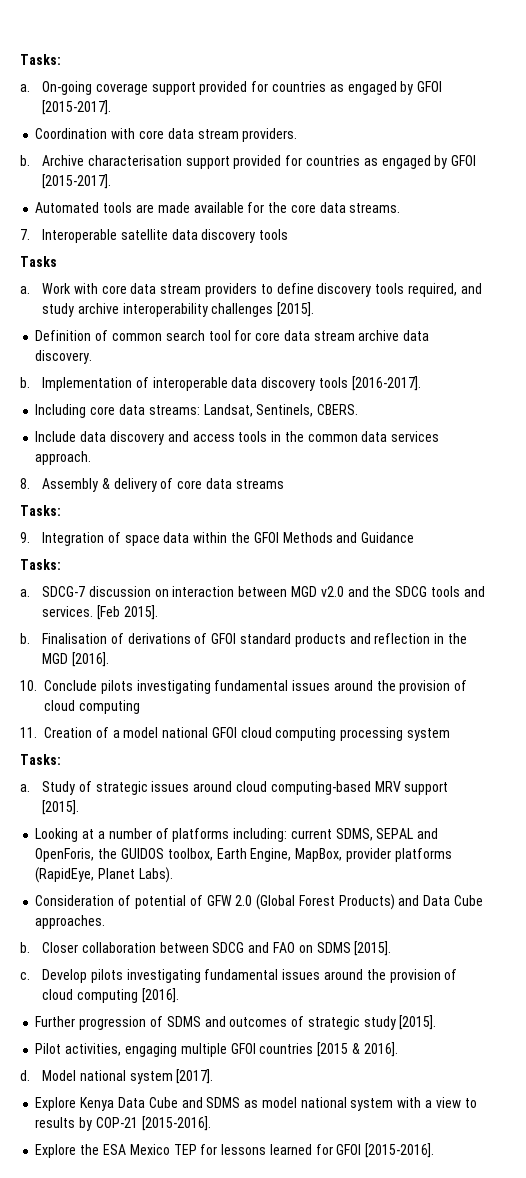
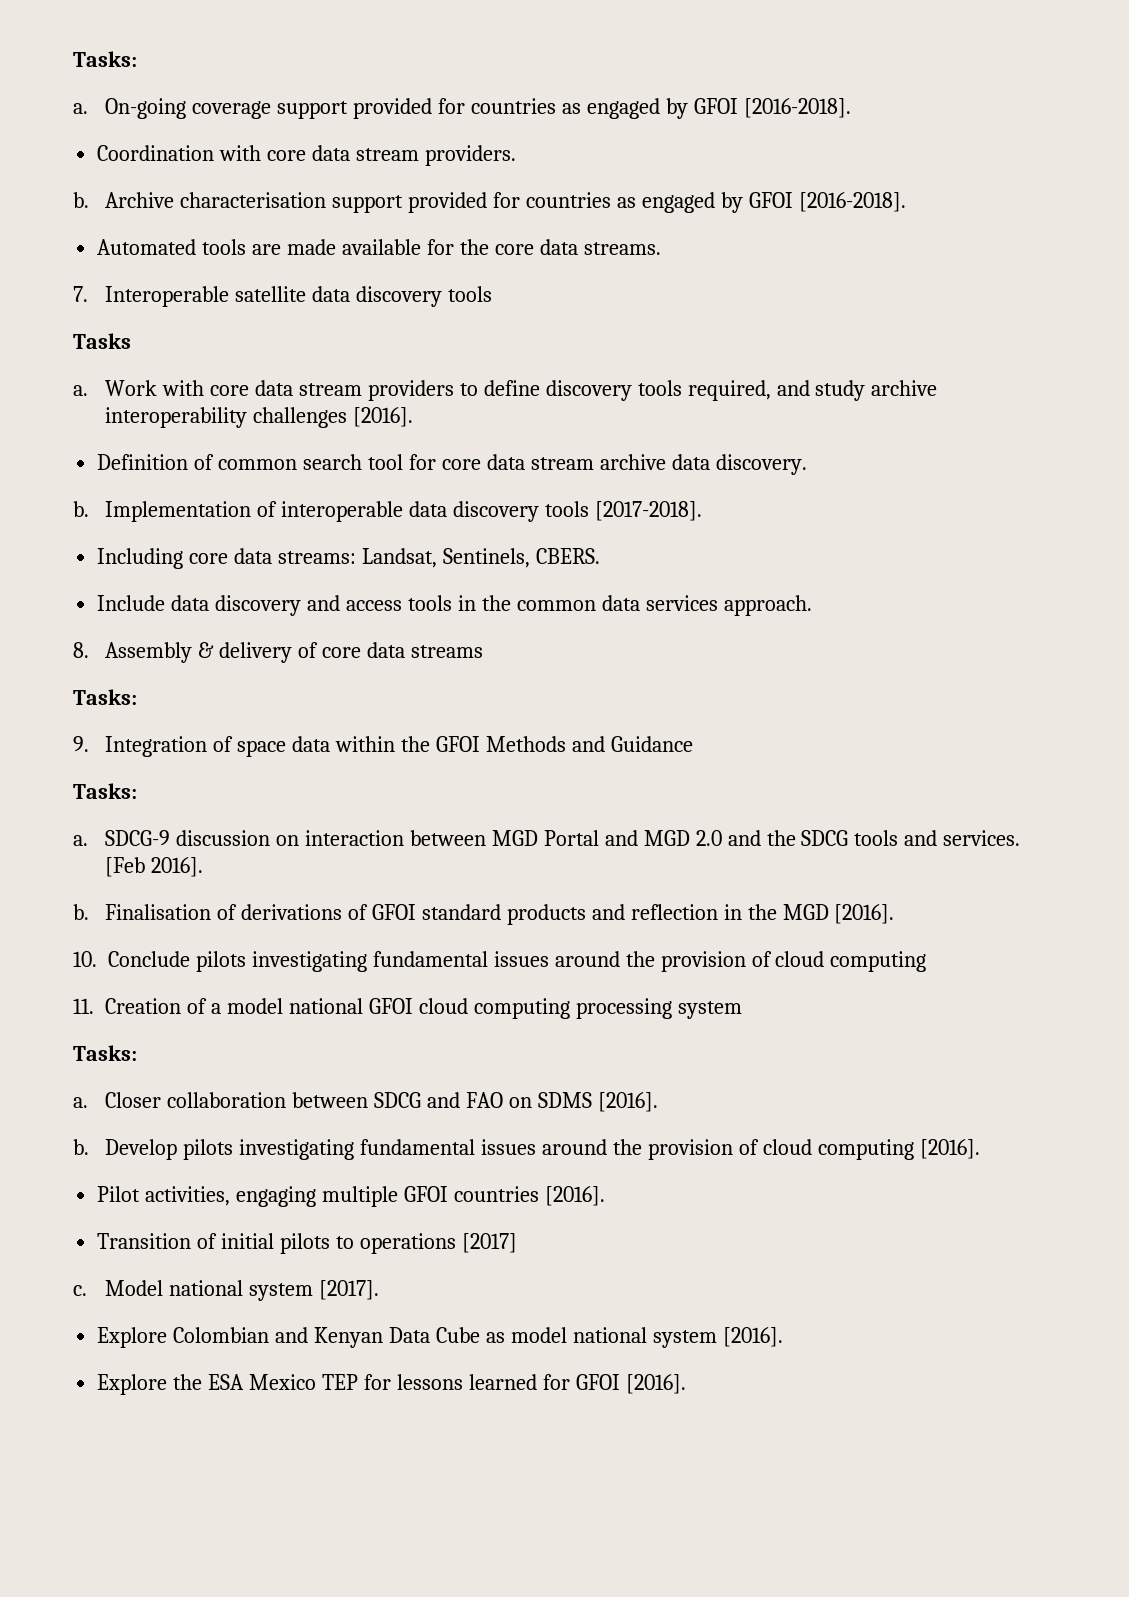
- On-going coverage support provided for countries as engaged by GFOI [2015-2017].
+ On-going coverage support provided for countries as engaged by GFOI [2016-2018].
- Archive characterisation support provided for countries as engaged by GFOI [2015-2017].
+ Archive characterisation support provided for countries as engaged by GFOI [2016-2018].
- Work with core data stream providers to define discovery tools required, and study archive interoperability challenges [2015].
+ Work with core data stream providers to define discovery tools required, and study archive interoperability challenges [2016].
- Implementation of interoperable data discovery tools [2016-2017].
+ Implementation of interoperable data discovery tools [2017-2018].
- SDCG-7 discussion on interaction between MGD v2.0 and the SDCG tools and services.
+ SDCG-9 discussion on interaction between MGD Portal and MGD 2.0 and the SDCG tools and services.
- [Feb 2015].
+ [Feb 2016].
- Study of strategic issues around cloud computing-based MRV support [2015].
- Looking at a number of platforms including: current SDMS, SEPAL and OpenForis, the GUIDOS toolbox, Earth Engine, MapBox, provider platforms (RapidEye, Planet Labs).
- Consideration of potential of GFW 2.0 (Global Forest Products) and Data Cube approaches.
- b.
- Closer collaboration between SDCG and FAO on SDMS [2015].
- c.
+ Closer collaboration between SDCG and FAO on SDMS [2016].
+ b.
- Further progression of SDMS and outcomes of strategic study [2015].
- Pilot activities, engaging multiple GFOI countries [2015 & 2016].
- d.
+ Pilot activities, engaging multiple GFOI countries [2016].
+ Transition of initial pilots to operations [2017]
+ c.
- Explore Kenya Data Cube and SDMS as model national system with a view to results by COP-21 [2015-2016].
+ Explore Colombian and Kenyan Data Cube as model national system [2016].
- Explore the ESA Mexico TEP for lessons learned for GFOI [2015-2016].
+ Explore the ESA Mexico TEP for lessons learned for GFOI [2016].

